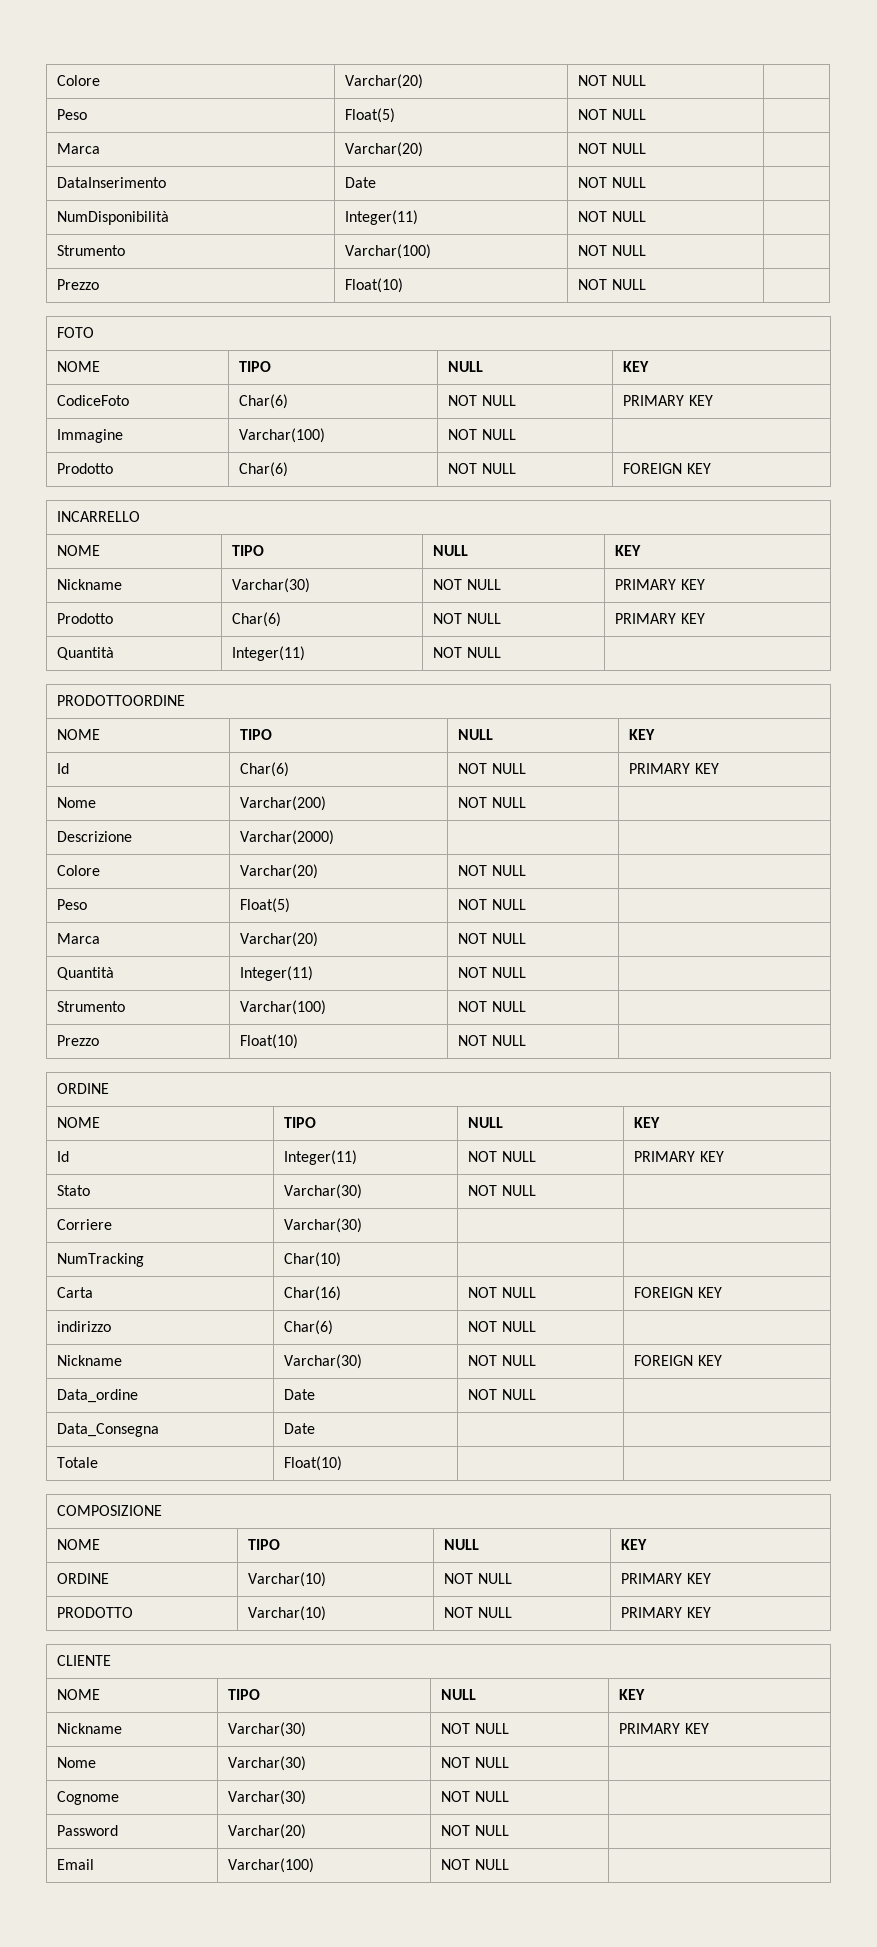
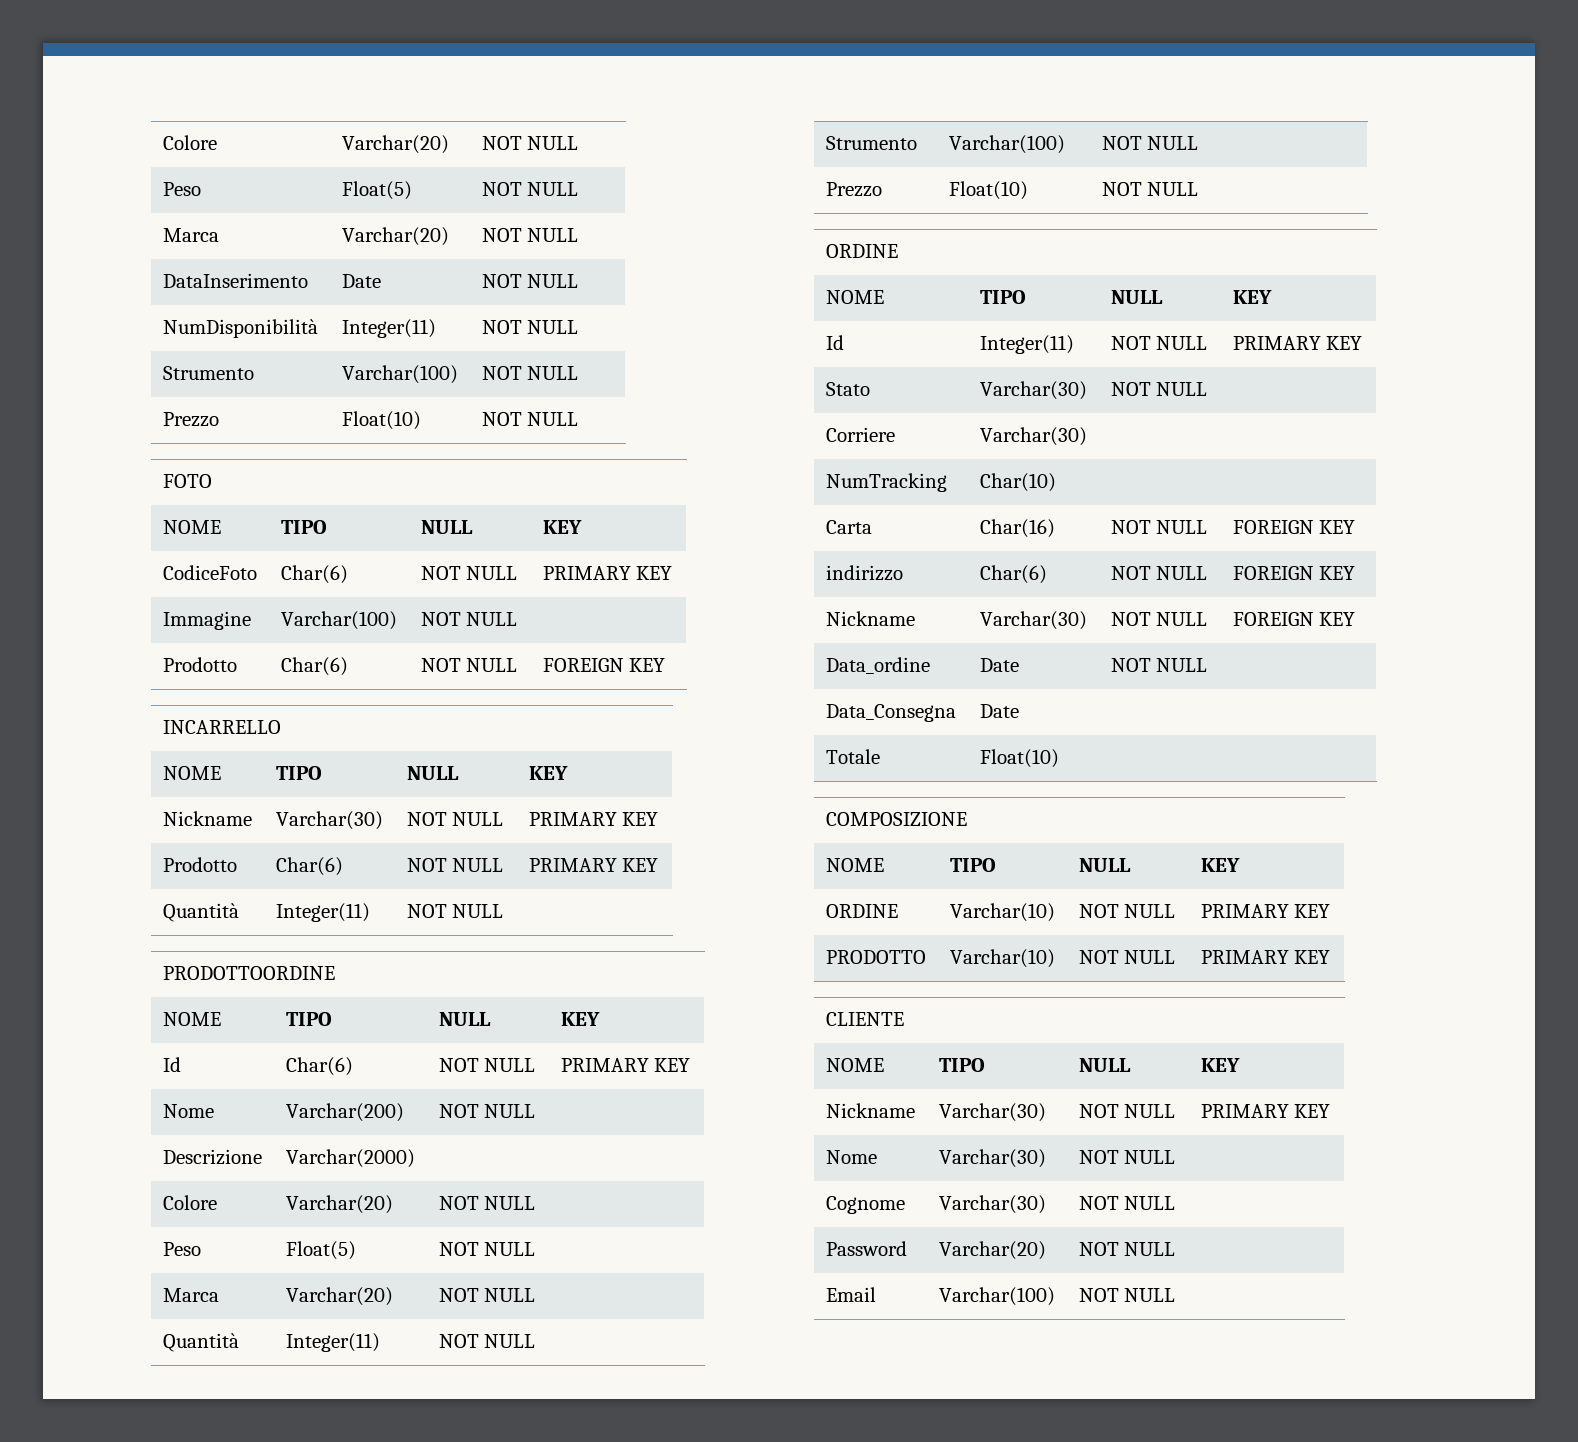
- indirizzo | Char(6) | NOT NULL |
+ indirizzo | Char(6) | NOT NULL | FOREIGN KEY

